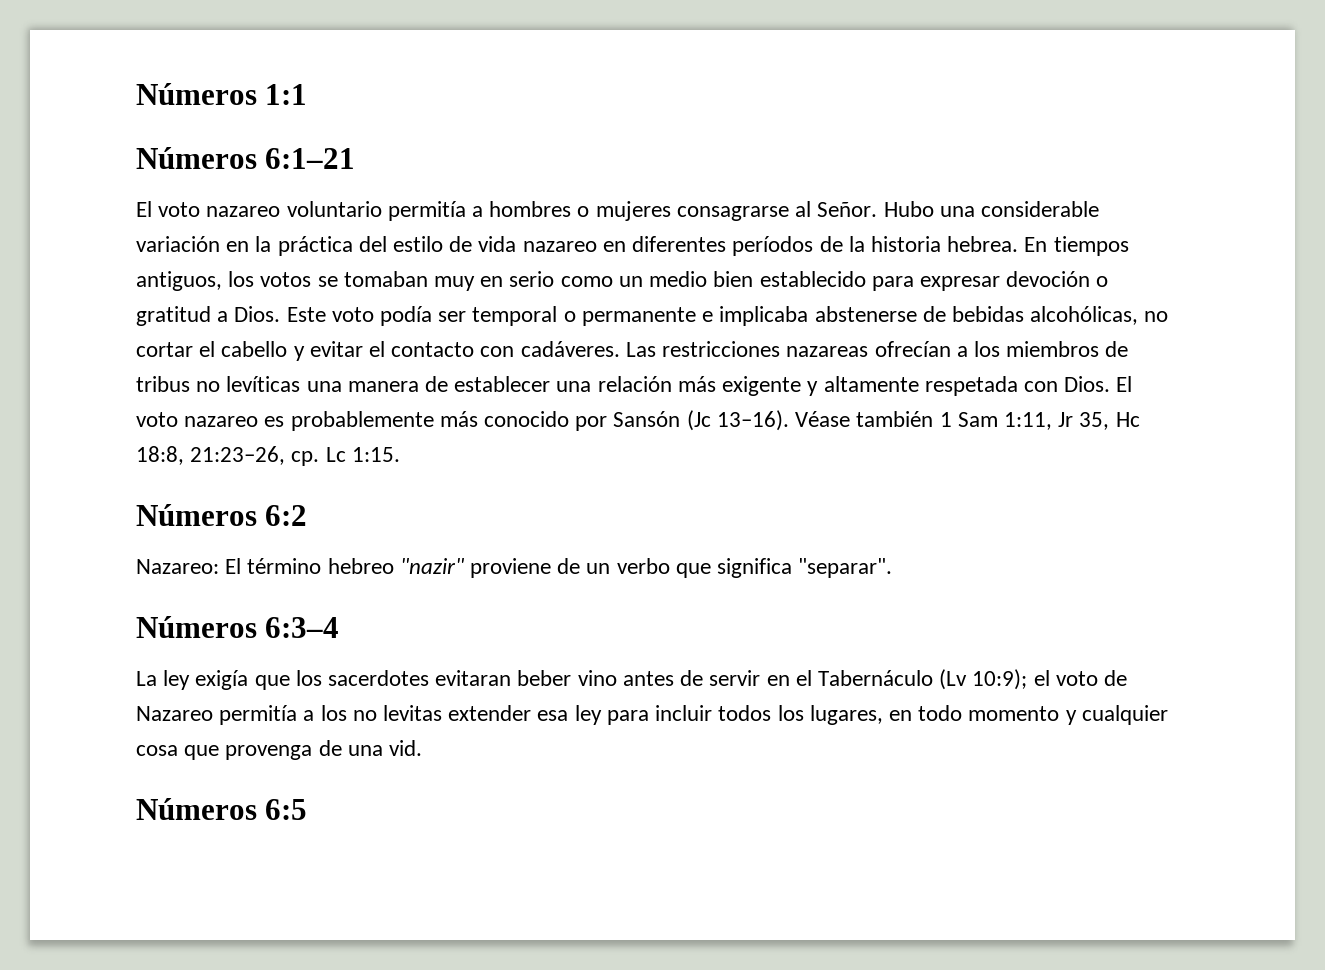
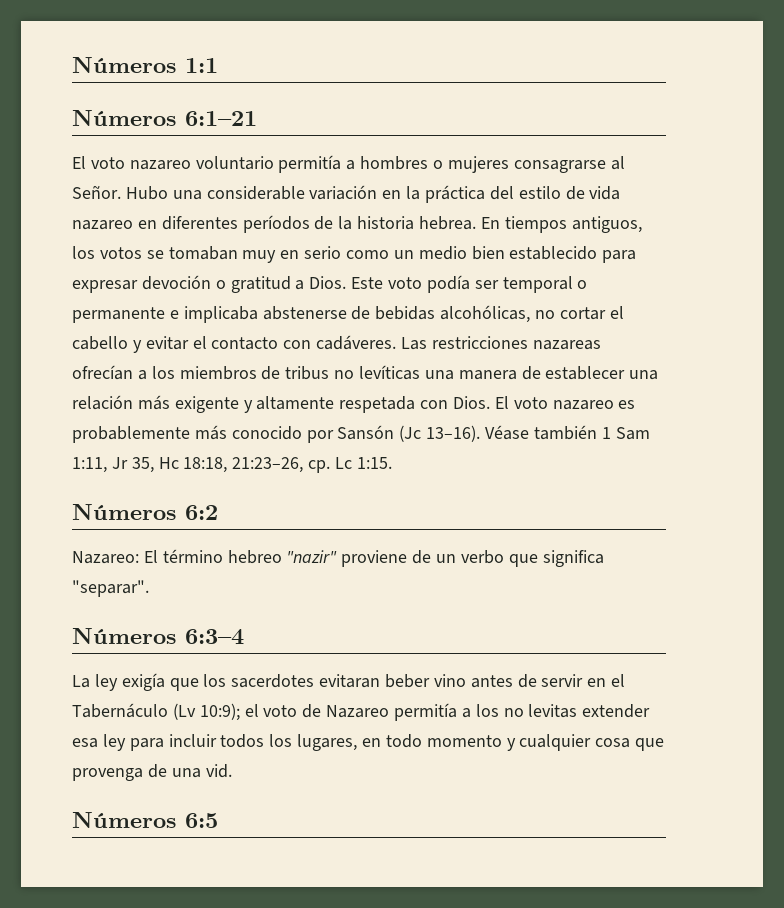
- Véase también 1 Sam 1:11, Jr 35, Hc 18:8, 21:23–26, cp.
+ Véase también 1 Sam 1:11, Jr 35, Hc 18:18, 21:23–26, cp.

